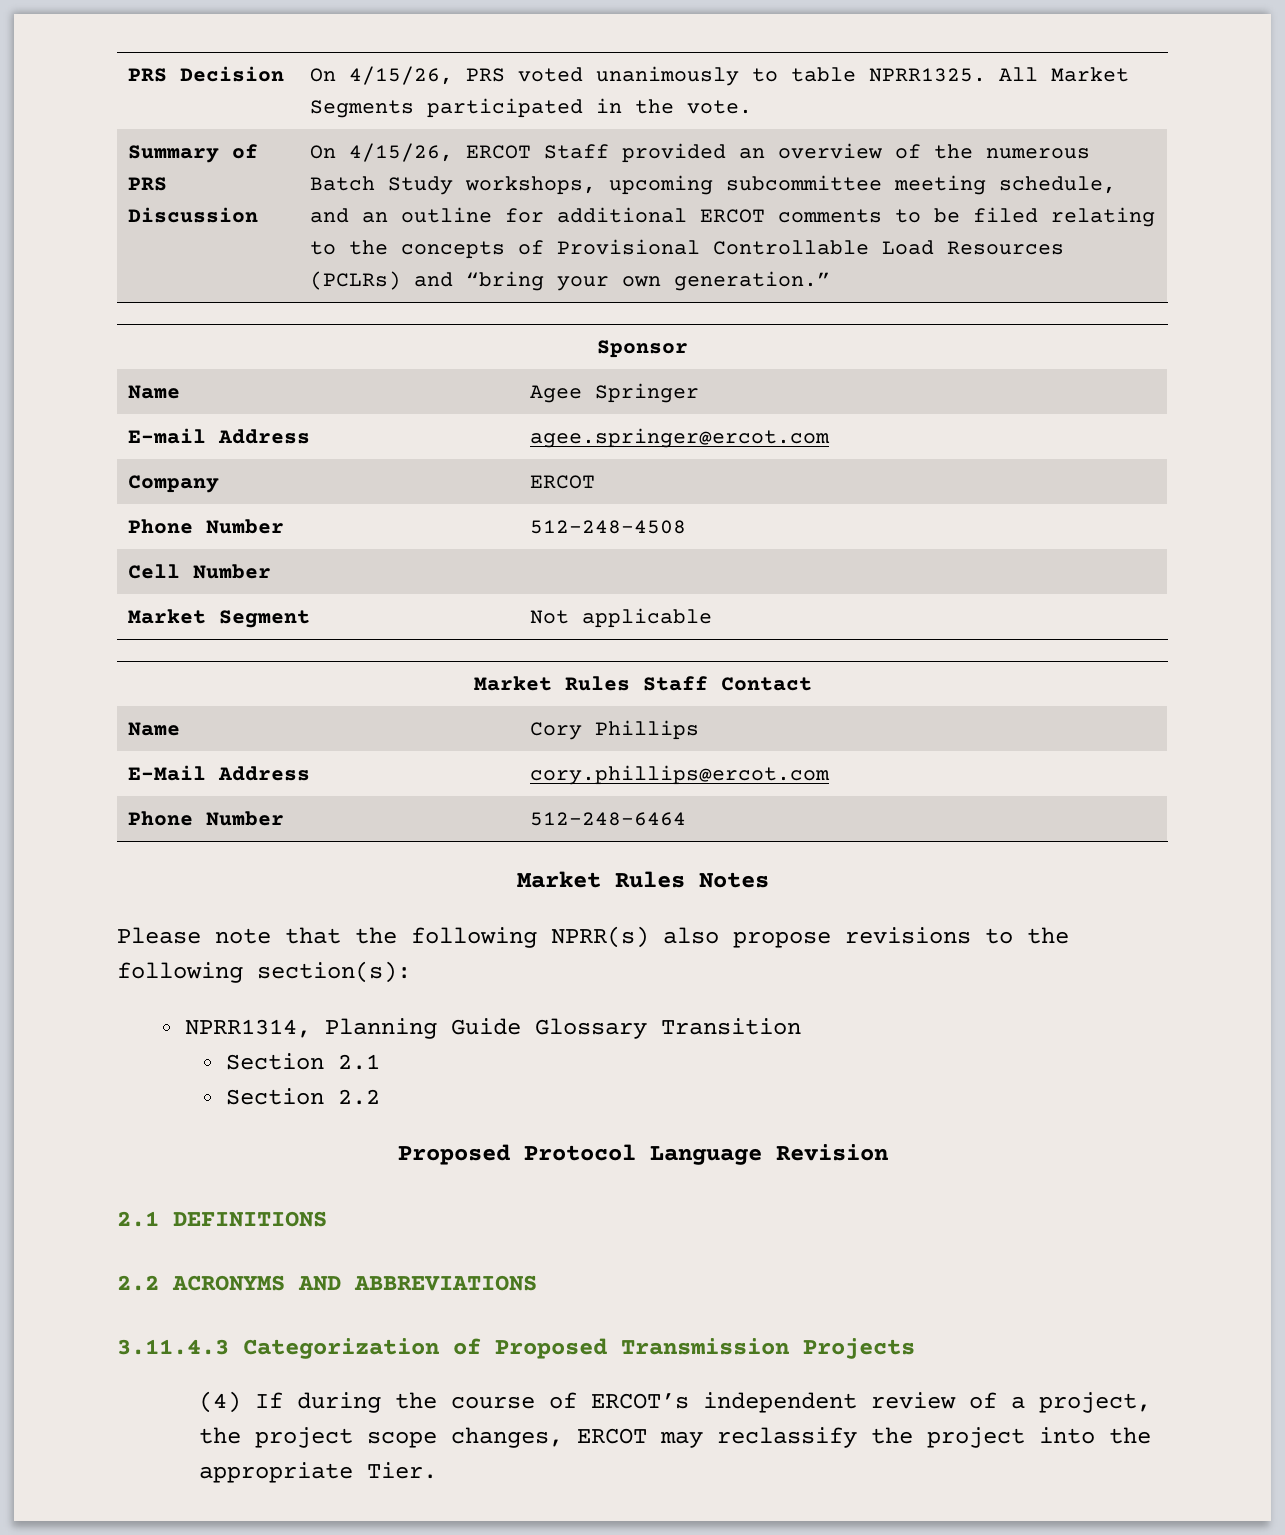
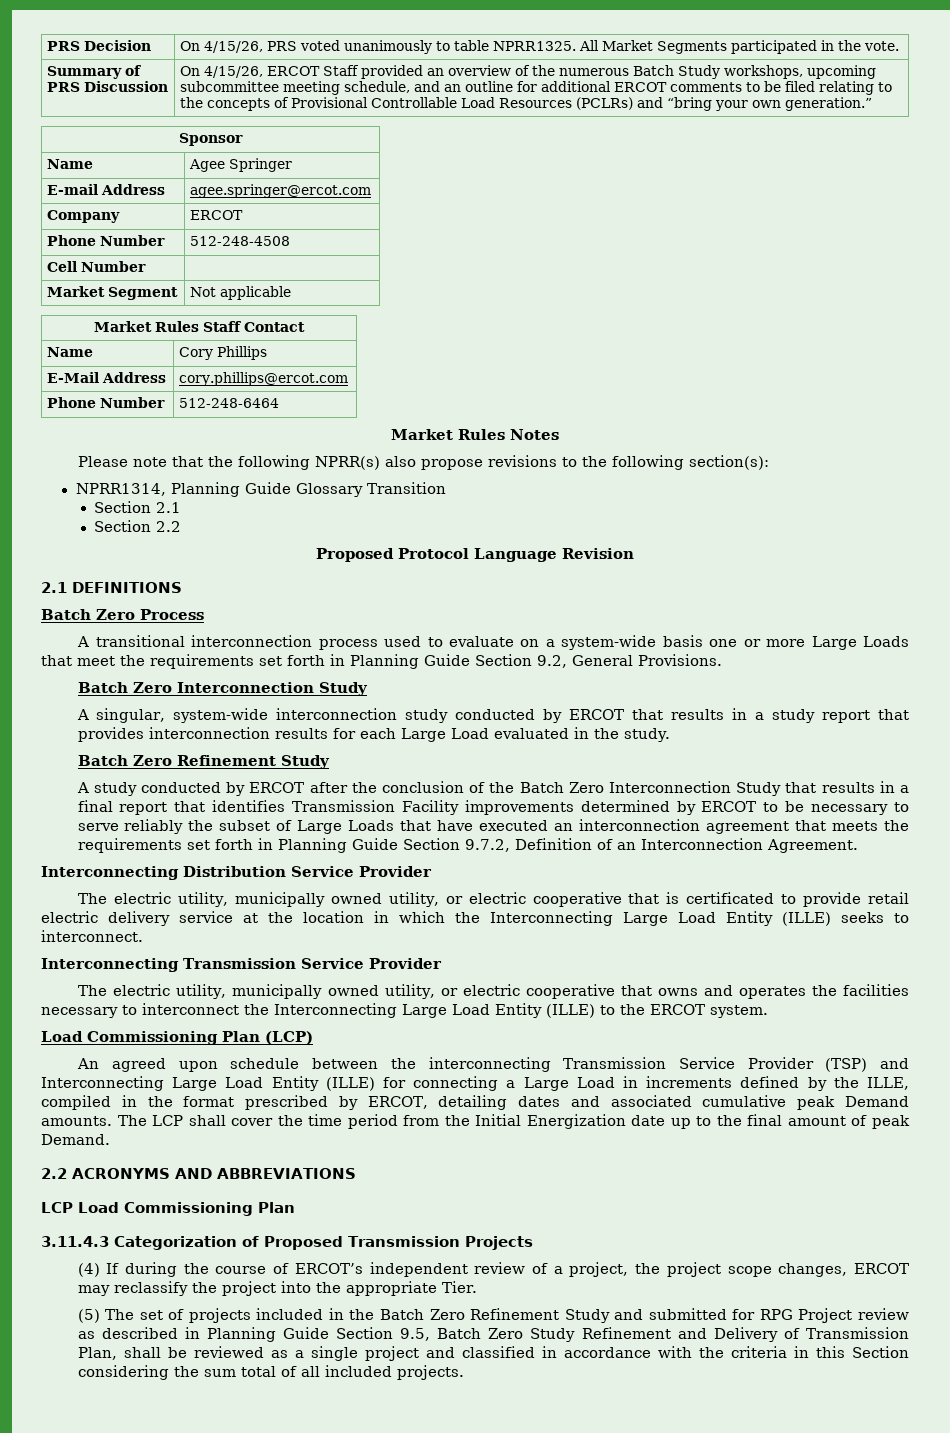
+ Batch Zero Process
+ A transitional interconnection process used to evaluate on a system-wide basis one or more Large Loads that meet the requirements set forth in Planning Guide Section 9.2, General Provisions.
+ Batch Zero Interconnection Study
+ A singular, system-wide interconnection study conducted by ERCOT that results in a study report that provides interconnection results for each Large Load evaluated in the study.
+ Batch Zero Refinement Study
+ A study conducted by ERCOT after the conclusion of the Batch Zero Interconnection Study that results in a final report that identifies Transmission Facility improvements determined by ERCOT to be necessary to serve reliably the subset of Large Loads that have executed an interconnection agreement that meets the requirements set forth in Planning Guide Section 9.7.2, Definition of an Interconnection Agreement.
+ Interconnecting Distribution Service Provider
+ The electric utility, municipally owned utility, or electric cooperative that is certificated to provide retail electric delivery service at the location in which the Interconnecting Large Load Entity (ILLE) seeks to interconnect.
+ Interconnecting Transmission Service Provider
+ The electric utility, municipally owned utility, or electric cooperative that owns and operates the facilities necessary to interconnect the Interconnecting Large Load Entity (ILLE) to the ERCOT system.
+ Load Commissioning Plan (LCP)
+ An agreed upon schedule between the interconnecting Transmission Service Provider (TSP) and Interconnecting Large Load Entity (ILLE) for connecting a Large Load in increments defined by the ILLE, compiled in the format prescribed by ERCOT, detailing dates and associated cumulative peak Demand amounts. The LCP shall cover the time period from the Initial Energization date up to the final amount of peak Demand.
+ LCP Load Commissioning Plan
+ (5) The set of projects included in the Batch Zero Refinement Study and submitted for RPG Project review as described in Planning Guide Section 9.5, Batch Zero Study Refinement and Delivery of Transmission Plan, shall be reviewed as a single project and classified in accordance with the criteria in this Section considering the sum total of all included projects.

